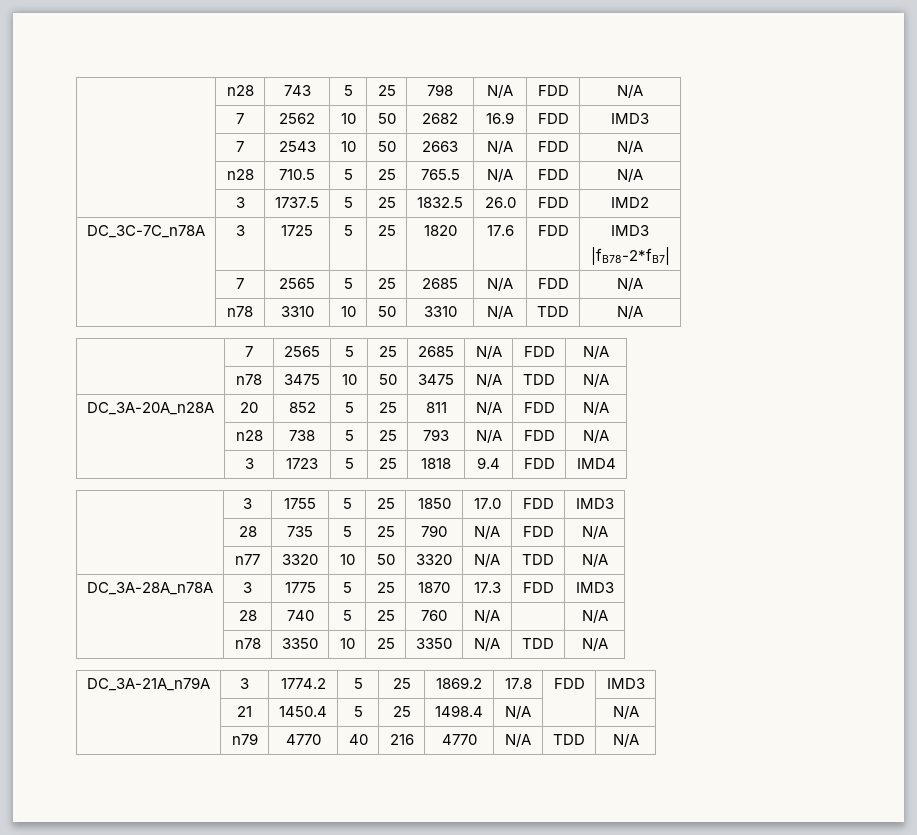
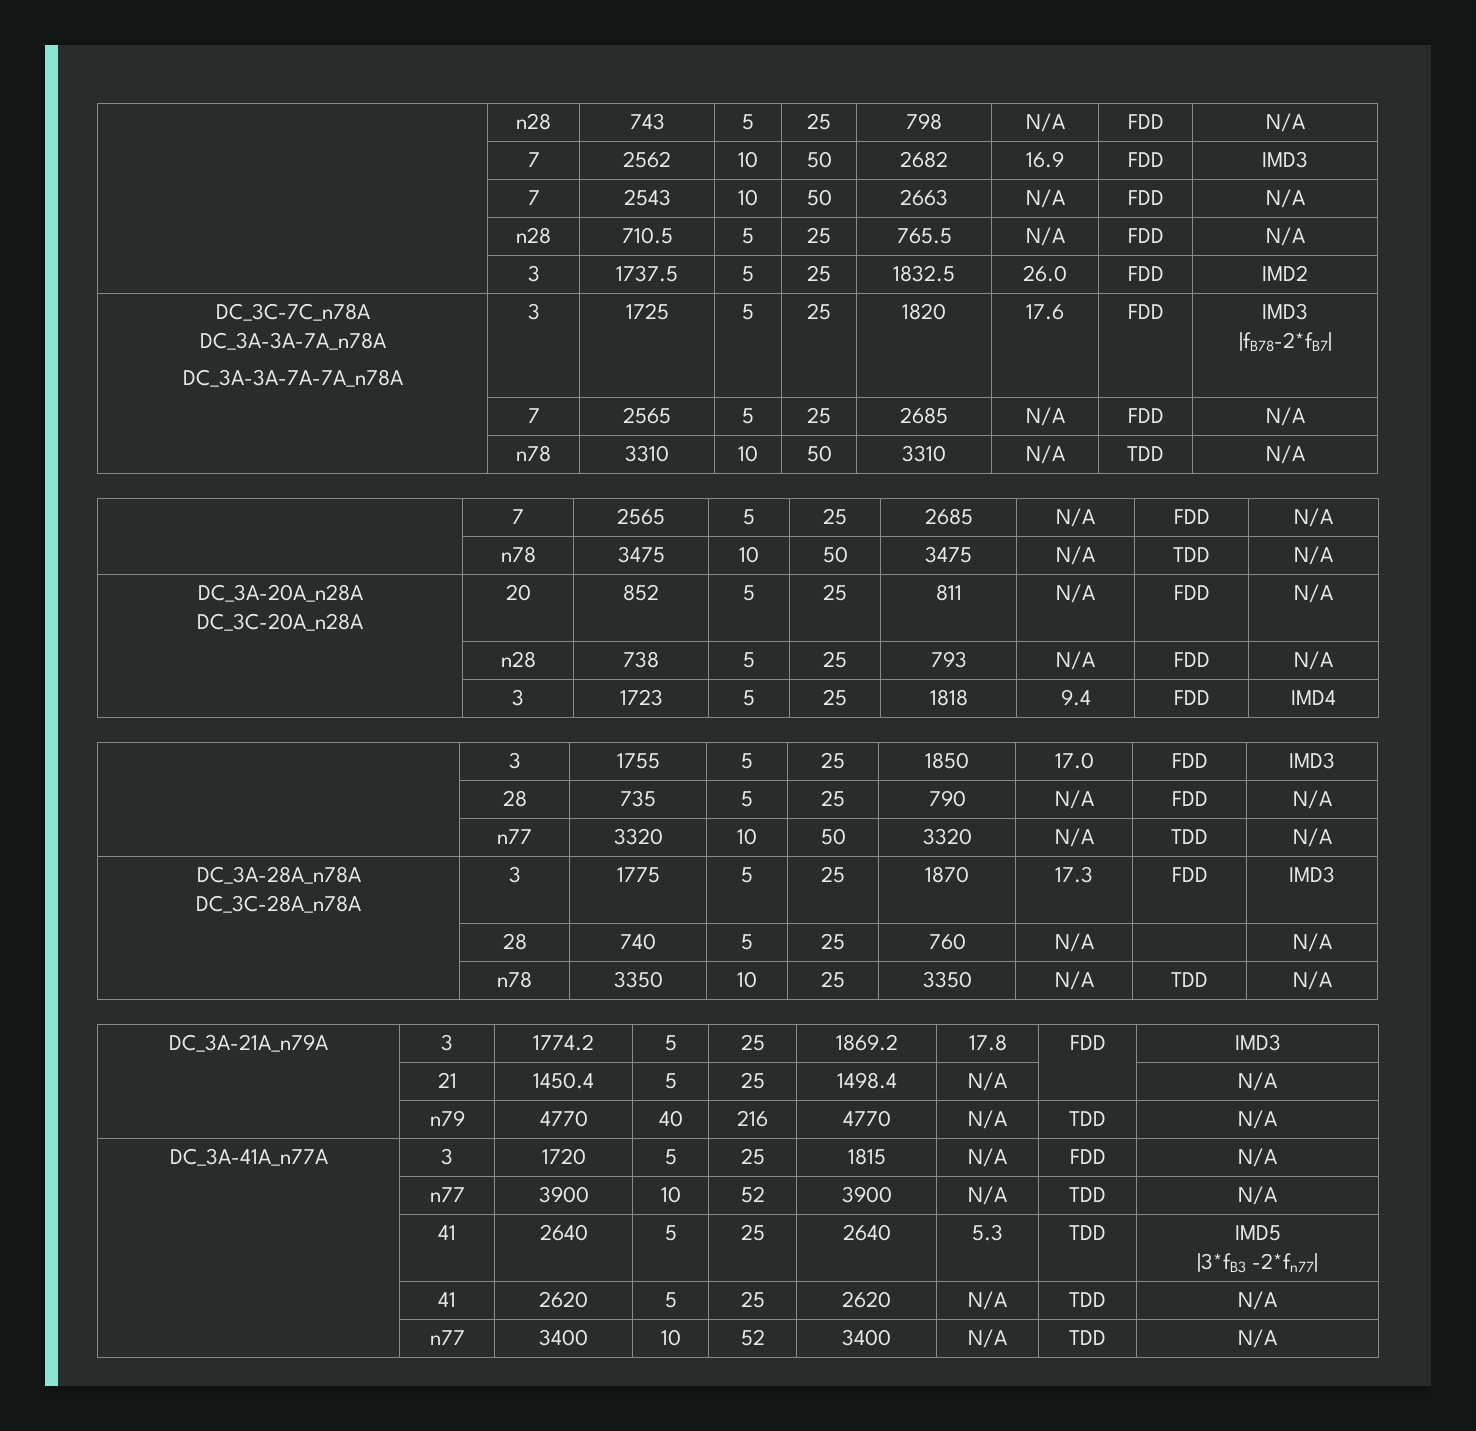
- DC_3C-7C_n78A | 3 | 1725 | 5 | 25 | 1820 | 17.6 | FDD | IMD3
+ DC_3C-7C_n78A
+ DC_3A-3A-7A_n78A
+ DC_3A-3A-7A-7A_n78A | 3 | 1725 | 5 | 25 | 1820 | 17.6 | FDD | IMD3
- DC_3A-20A_n28A | 20 | 852 | 5 | 25 | 811 | N/A | FDD | N/A
+ DC_3A-20A_n28A
+ DC_3C-20A_n28A | 20 | 852 | 5 | 25 | 811 | N/A | FDD | N/A
- DC_3A-28A_n78A | 3 | 1775 | 5 | 25 | 1870 | 17.3 | FDD | IMD3
+ DC_3A-28A_n78A
+ DC_3C-28A_n78A | 3 | 1775 | 5 | 25 | 1870 | 17.3 | FDD | IMD3
+ DC_3A-41A_n77A | 3 | 1720 | 5 | 25 | 1815 | N/A | FDD | N/A
+ | n77 | 3900 | 10 | 52 | 3900 | N/A | TDD | N/A
+ | 41 | 2640 | 5 | 25 | 2640 | 5.3 | TDD | IMD5
+ |3*fB3 -2*fn77|
+ | 41 | 2620 | 5 | 25 | 2620 | N/A | TDD | N/A
+ | n77 | 3400 | 10 | 52 | 3400 | N/A | TDD | N/A

